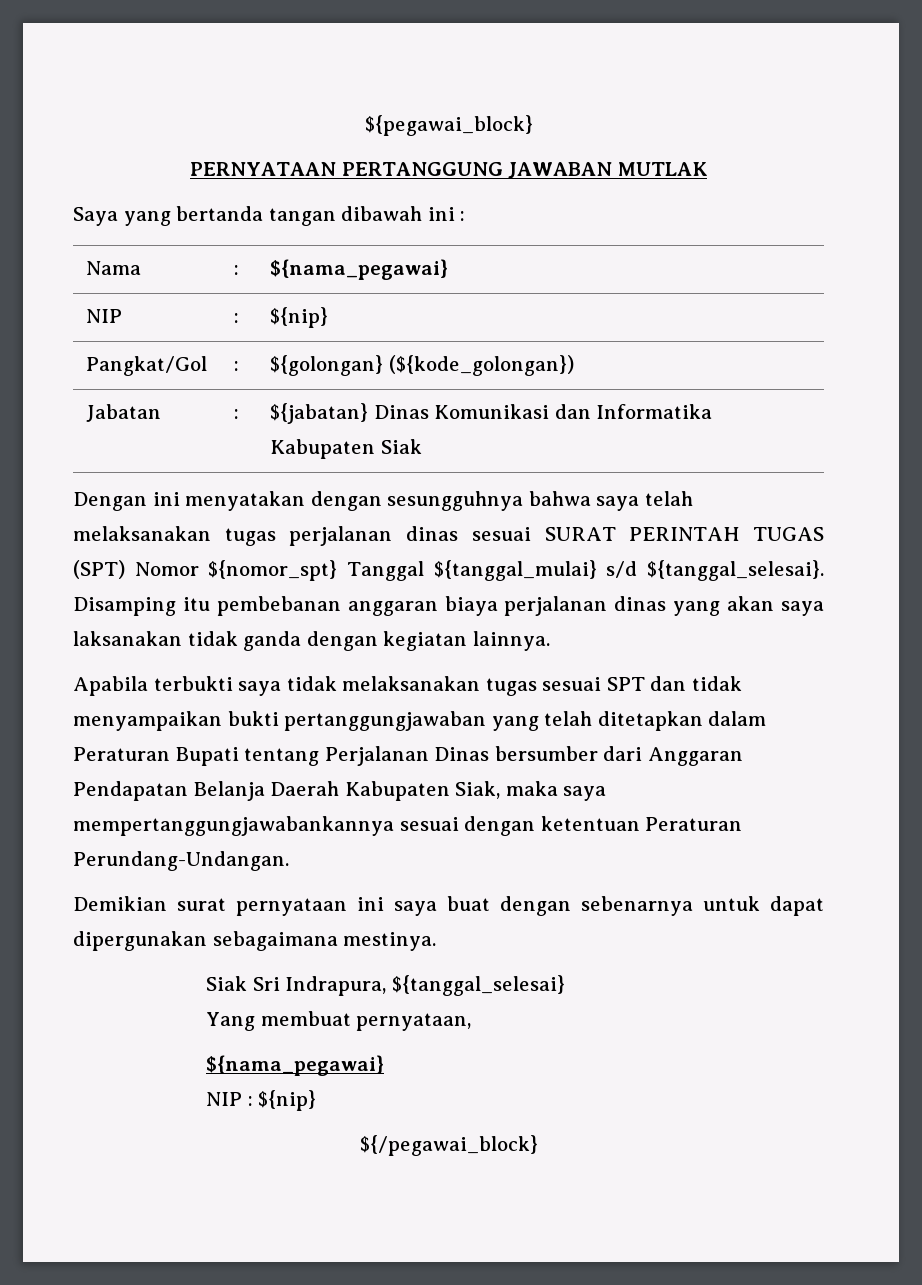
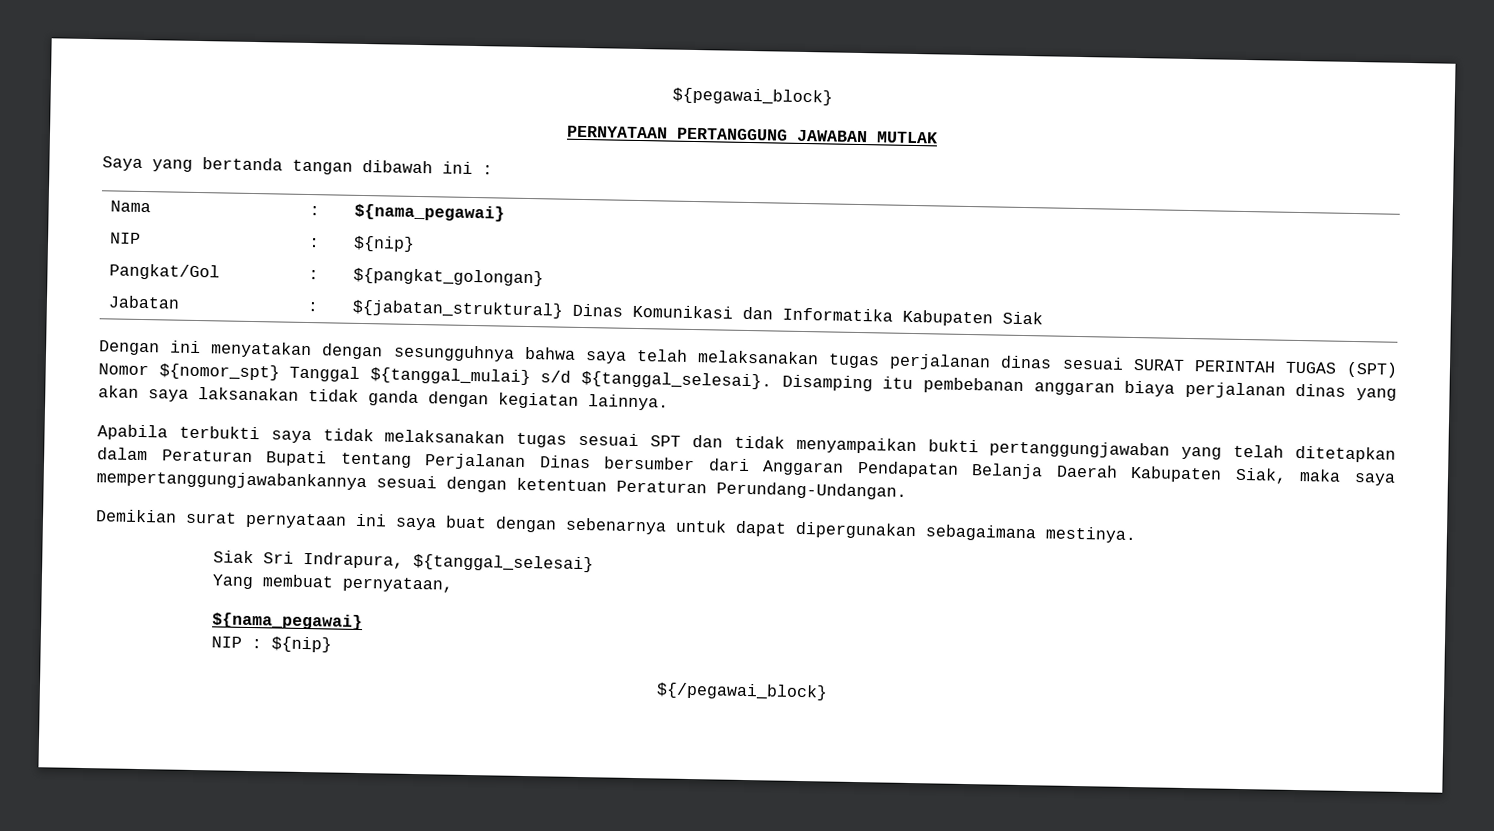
- Pangkat/Gol | : | ${golongan} (${kode_golongan})
+ Pangkat/Gol | : | ${pangkat_golongan}
- Jabatan | : | ${jabatan} Dinas Komunikasi dan Informatika Kabupaten Siak
+ Jabatan | : | ${jabatan_struktural} Dinas Komunikasi dan Informatika Kabupaten Siak

